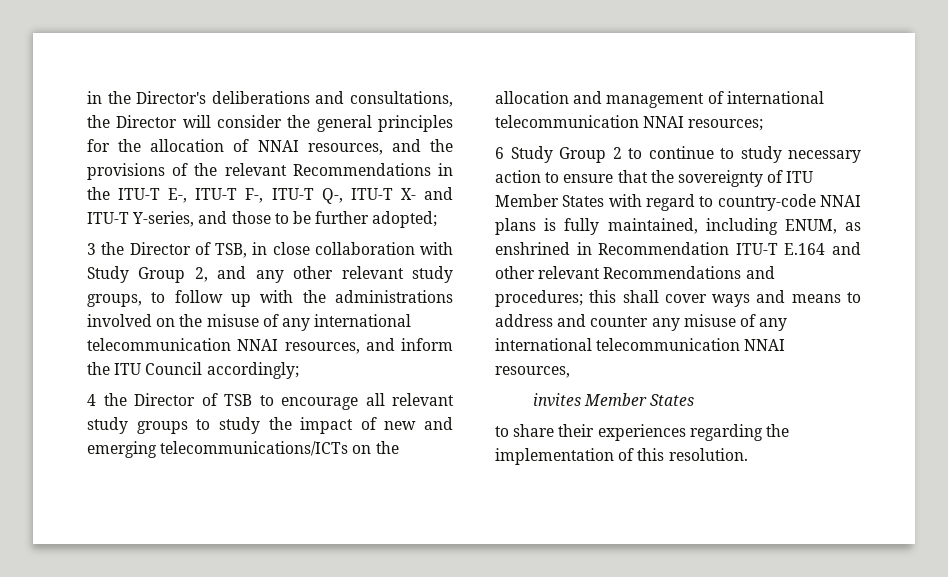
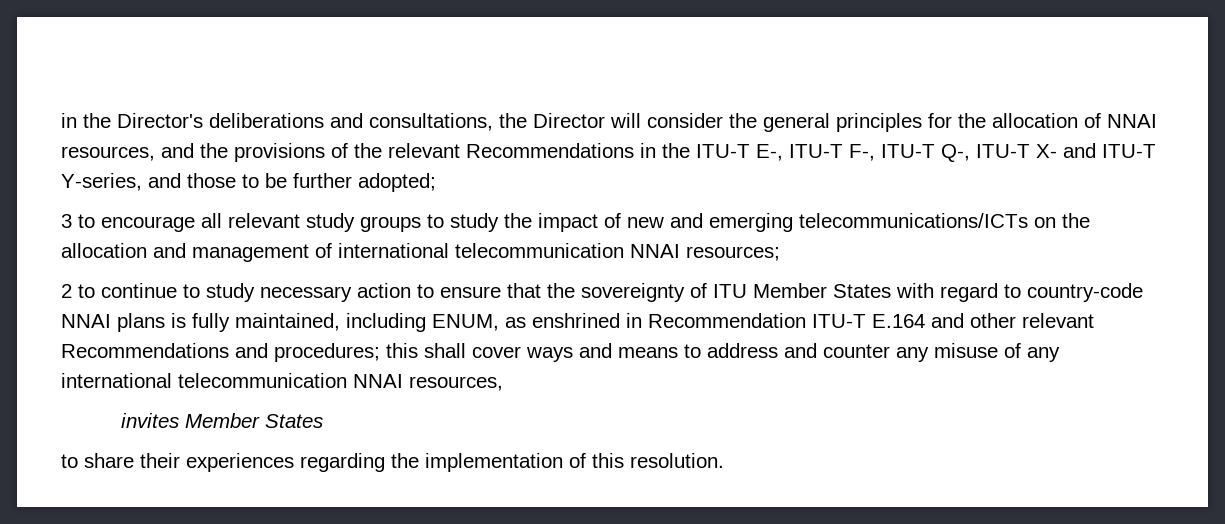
- 3 the Director of TSB, in close collaboration with Study Group 2, and any other relevant study groups, to follow up with the administrations involved on the misuse of any international telecommunication NNAI resources, and inform the ITU Council accordingly;
- 4 the Director of TSB to encourage all relevant study groups to study the impact of new and emerging telecommunications/ICTs on the allocation and management of international telecommunication NNAI resources;
+ 3 to encourage all relevant study groups to study the impact of new and emerging telecommunications/ICTs on the allocation and management of international telecommunication NNAI resources;
- 6 Study Group 2 to continue to study necessary action to ensure that the sovereignty of ITU Member States with regard to country-code NNAI plans is fully maintained, including ENUM, as enshrined in Recommendation ITU-T E.164 and other relevant Recommendations and procedures; this shall cover ways and means to address and counter any misuse of any international telecommunication NNAI resources,
+ 2 to continue to study necessary action to ensure that the sovereignty of ITU Member States with regard to country-code NNAI plans is fully maintained, including ENUM, as enshrined in Recommendation ITU-T E.164 and other relevant Recommendations and procedures; this shall cover ways and means to address and counter any misuse of any international telecommunication NNAI resources,

